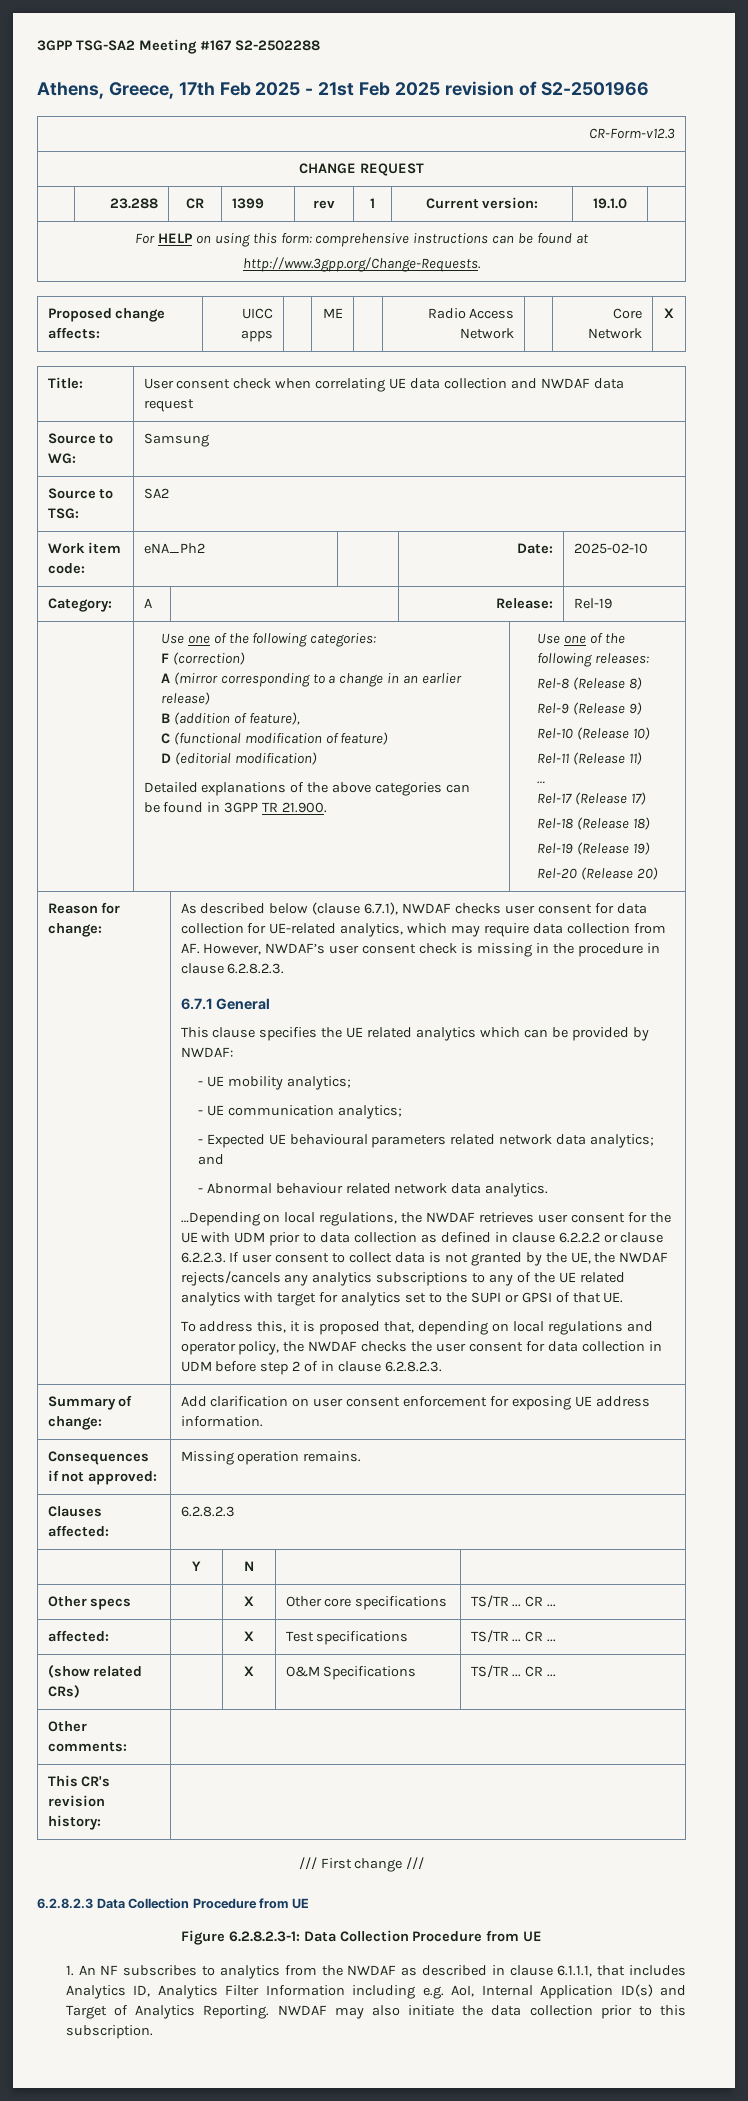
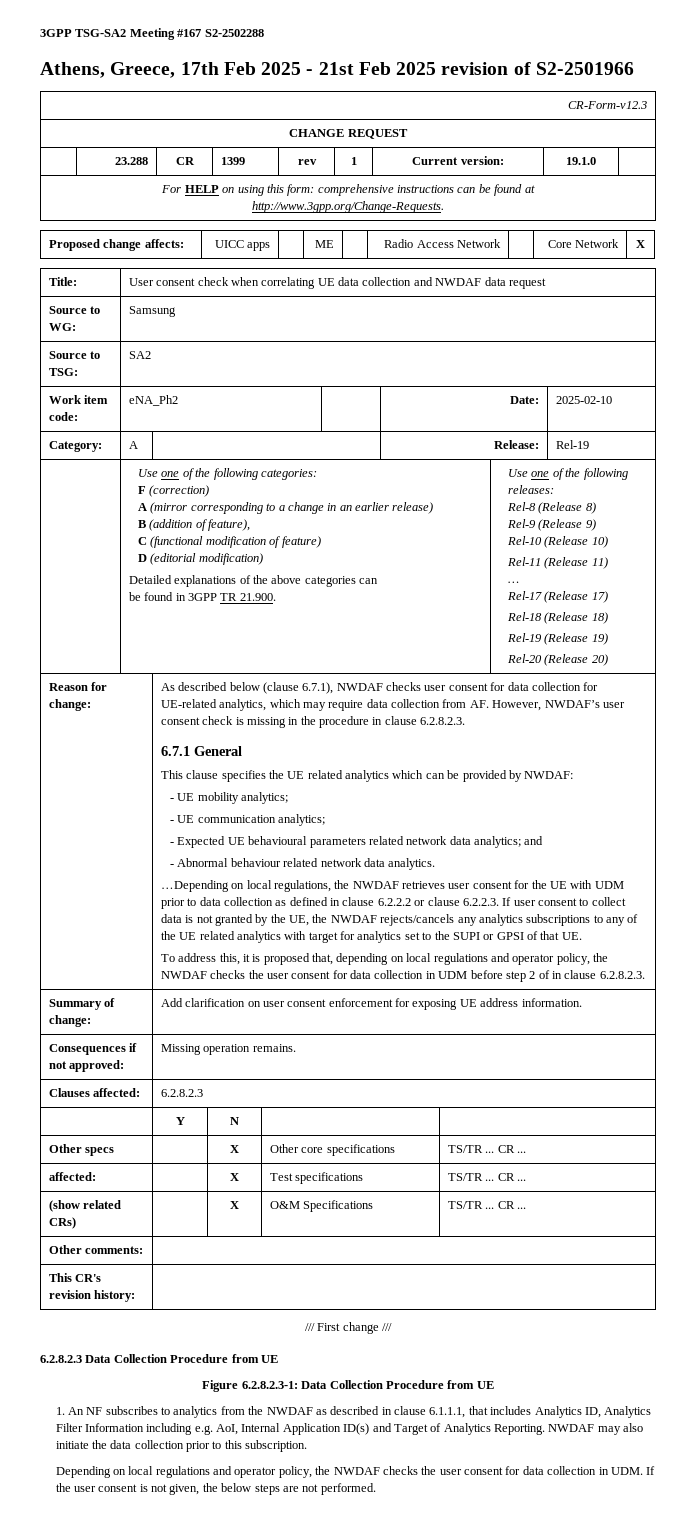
+ Depending on local regulations and operator policy, the NWDAF checks the user consent for data collection in UDM. If the user consent is not given, the below steps are not performed.

